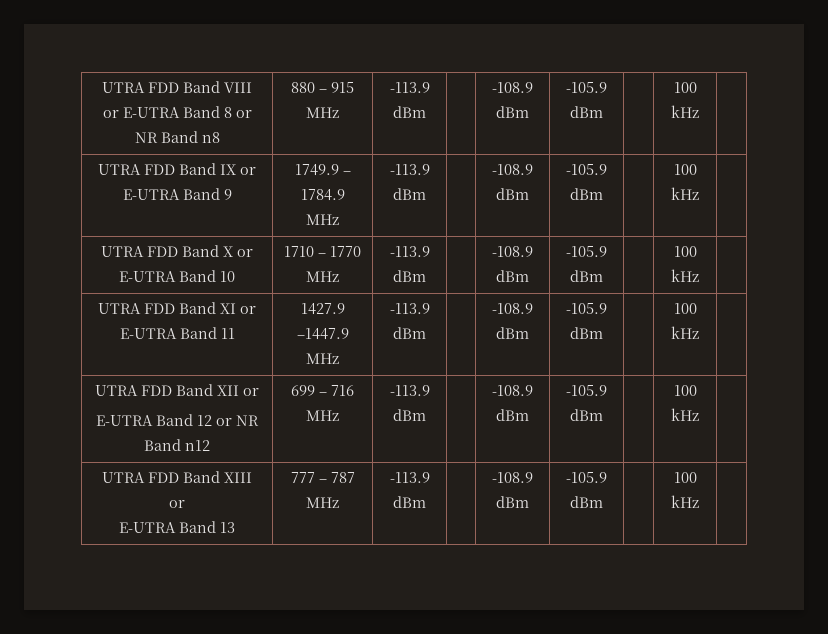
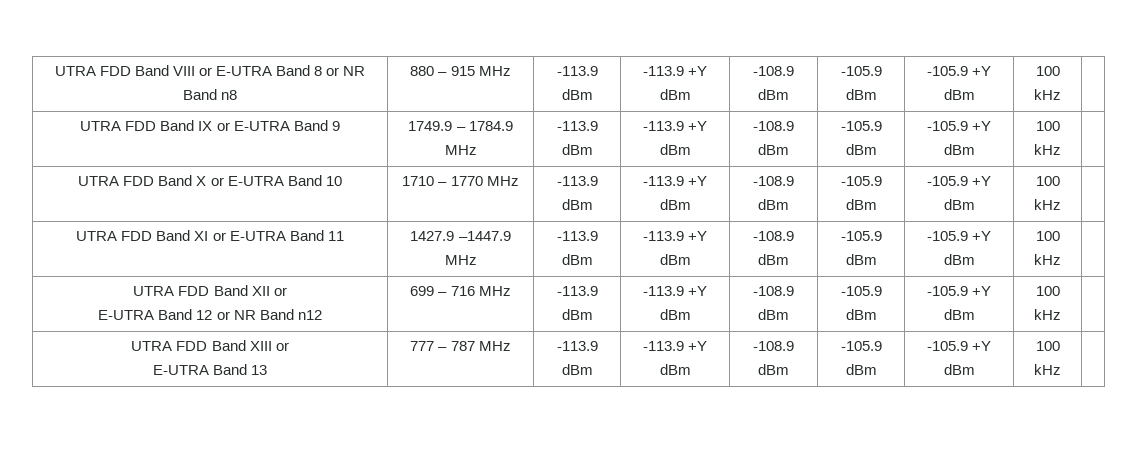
- UTRA FDD Band VIII or E-UTRA Band 8 or NR Band n8 | 880 – 915 MHz | -113.9 dBm | | -108.9 dBm | -105.9 dBm | | 100 kHz |
+ UTRA FDD Band VIII or E-UTRA Band 8 or NR Band n8 | 880 – 915 MHz | -113.9 dBm | -113.9 +Y dBm | -108.9 dBm | -105.9 dBm | -105.9 +Y dBm | 100 kHz |
- UTRA FDD Band IX or E-UTRA Band 9 | 1749.9 – 1784.9 MHz | -113.9 dBm | | -108.9 dBm | -105.9 dBm | | 100 kHz |
+ UTRA FDD Band IX or E-UTRA Band 9 | 1749.9 – 1784.9 MHz | -113.9 dBm | -113.9 +Y dBm | -108.9 dBm | -105.9 dBm | -105.9 +Y dBm | 100 kHz |
- UTRA FDD Band X or E-UTRA Band 10 | 1710 – 1770 MHz | -113.9 dBm | | -108.9 dBm | -105.9 dBm | | 100 kHz |
+ UTRA FDD Band X or E-UTRA Band 10 | 1710 – 1770 MHz | -113.9 dBm | -113.9 +Y dBm | -108.9 dBm | -105.9 dBm | -105.9 +Y dBm | 100 kHz |
- UTRA FDD Band XI or E-UTRA Band 11 | 1427.9 –1447.9 MHz | -113.9 dBm | | -108.9 dBm | -105.9 dBm | | 100 kHz |
+ UTRA FDD Band XI or E-UTRA Band 11 | 1427.9 –1447.9 MHz | -113.9 dBm | -113.9 +Y dBm | -108.9 dBm | -105.9 dBm | -105.9 +Y dBm | 100 kHz |
  UTRA FDD Band XII or
- E-UTRA Band 12 or NR Band n12 | 699 – 716 MHz | -113.9 dBm | | -108.9 dBm | -105.9 dBm | | 100 kHz |
+ E-UTRA Band 12 or NR Band n12 | 699 – 716 MHz | -113.9 dBm | -113.9 +Y dBm | -108.9 dBm | -105.9 dBm | -105.9 +Y dBm | 100 kHz |
  UTRA FDD Band XIII or
- E-UTRA Band 13 | 777 – 787 MHz | -113.9 dBm | | -108.9 dBm | -105.9 dBm | | 100 kHz |
+ E-UTRA Band 13 | 777 – 787 MHz | -113.9 dBm | -113.9 +Y dBm | -108.9 dBm | -105.9 dBm | -105.9 +Y dBm | 100 kHz |

